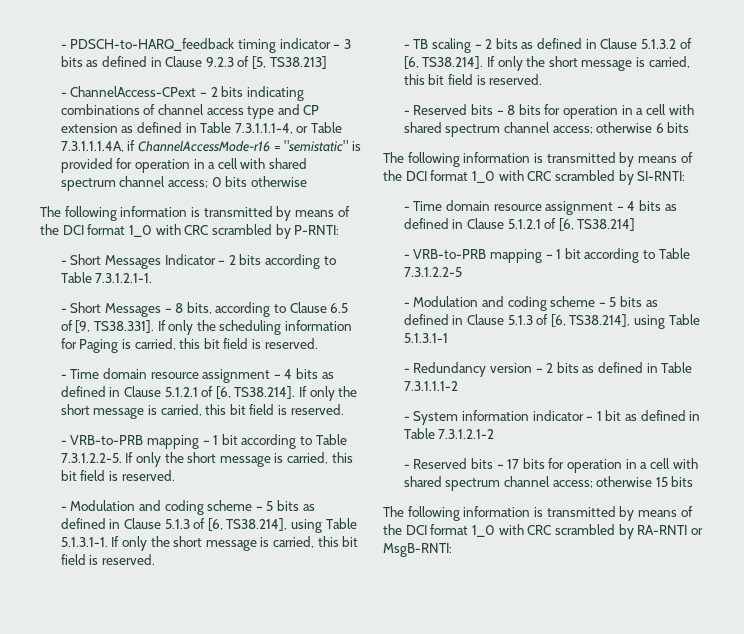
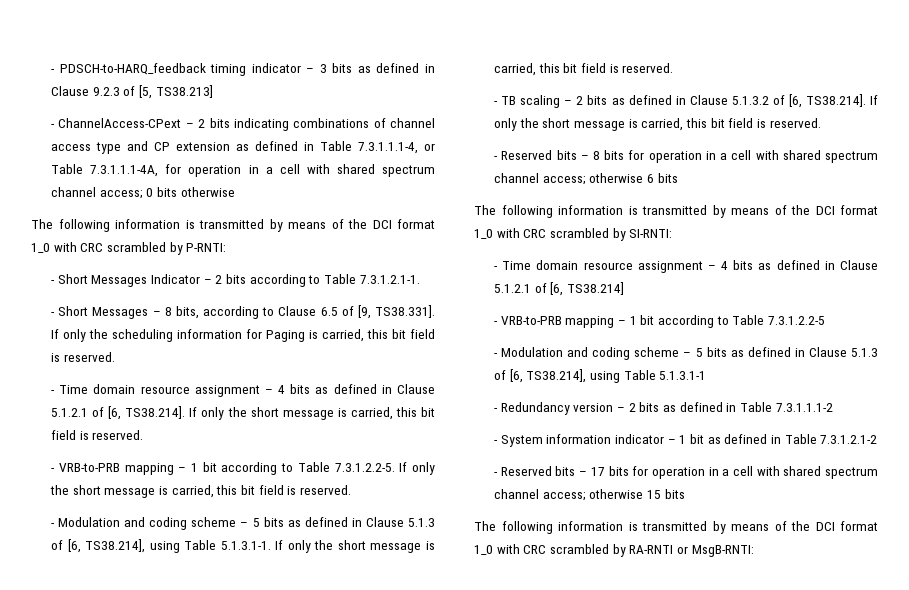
- - ChannelAccess-CPext – 2 bits indicating combinations of channel access type and CP extension as defined in Table 7.3.1.1.1-4, or Table 7.3.1.1.1.4A, if ChannelAccessMode-r16 = "semistatic" is provided for operation in a cell with shared spectrum channel access; 0 bits otherwise
+ - ChannelAccess-CPext – 2 bits indicating combinations of channel access type and CP extension as defined in Table 7.3.1.1.1-4, or Table 7.3.1.1.1-4A, for operation in a cell with shared spectrum channel access; 0 bits otherwise

